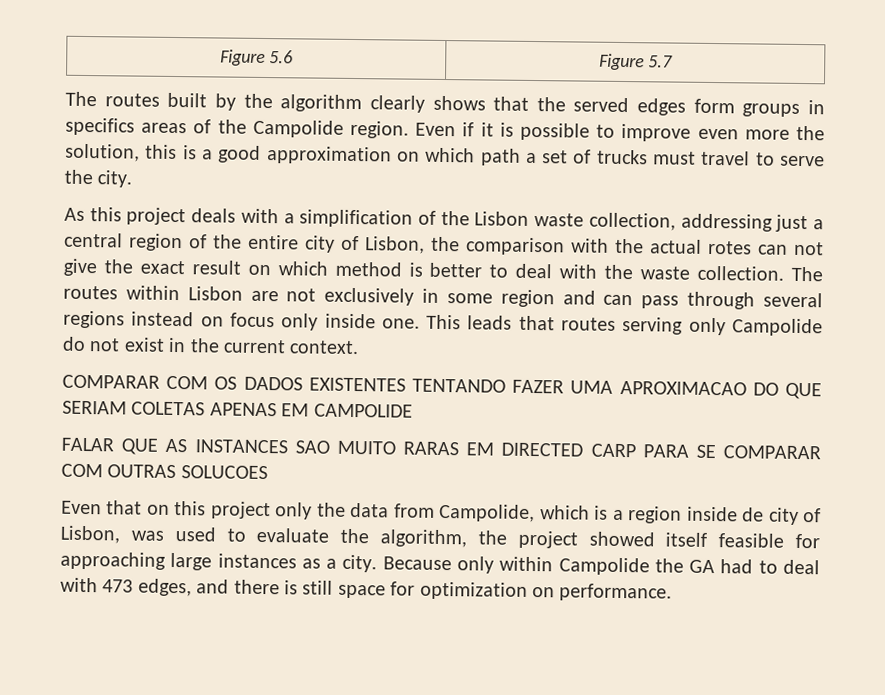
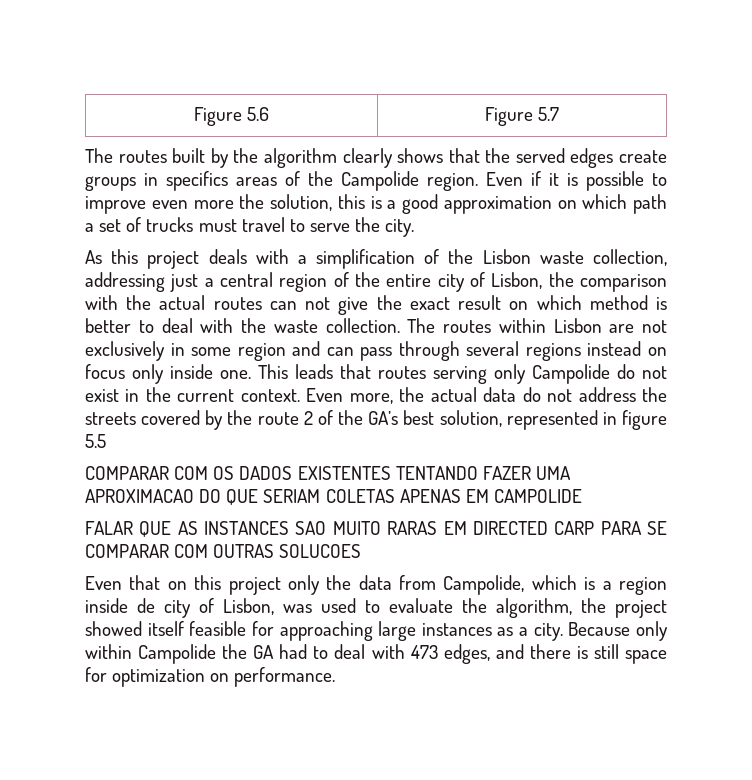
- The routes built by the algorithm clearly shows that the served edges form groups in specifics areas of the Campolide region.
+ The routes built by the algorithm clearly shows that the served edges create groups in specifics areas of the Campolide region.
- As this project deals with a simplification of the Lisbon waste collection, addressing just a central region of the entire city of Lisbon, the comparison with the actual rotes can not give the exact result on which method is better to deal with the waste collection.
+ As this project deals with a simplification of the Lisbon waste collection, addressing just a central region of the entire city of Lisbon, the comparison with the actual routes can not give the exact result on which method is better to deal with the waste collection.
+ Even more, the actual data do not address the streets covered by the route 2 of the GA’s best solution, represented in figure 5.5

